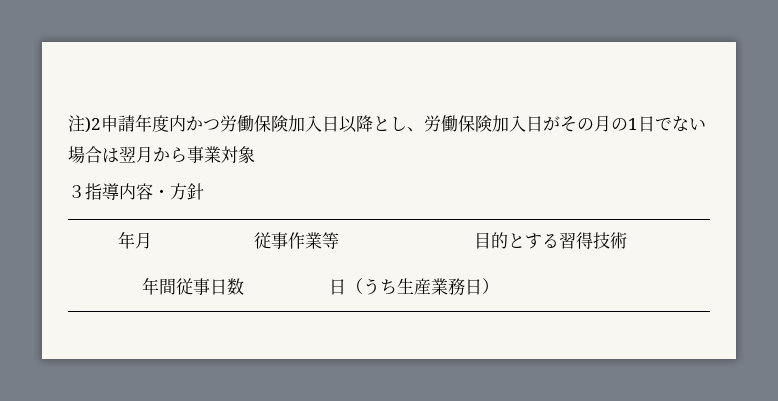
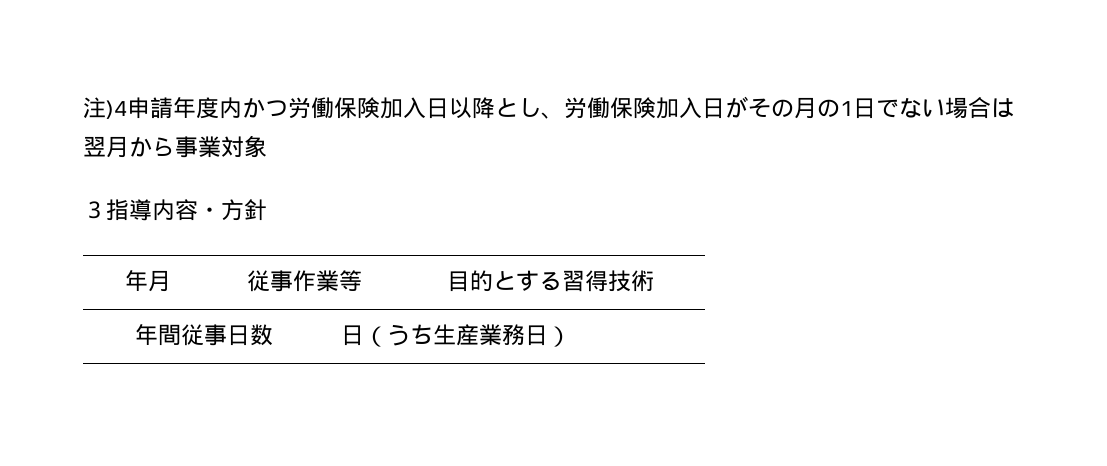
- 注)2申請年度内かつ労働保険加入日以降とし、労働保険加入日がその月の1日でない場合は翌月から事業対象
+ 注)4申請年度内かつ労働保険加入日以降とし、労働保険加入日がその月の1日でない場合は翌月から事業対象

